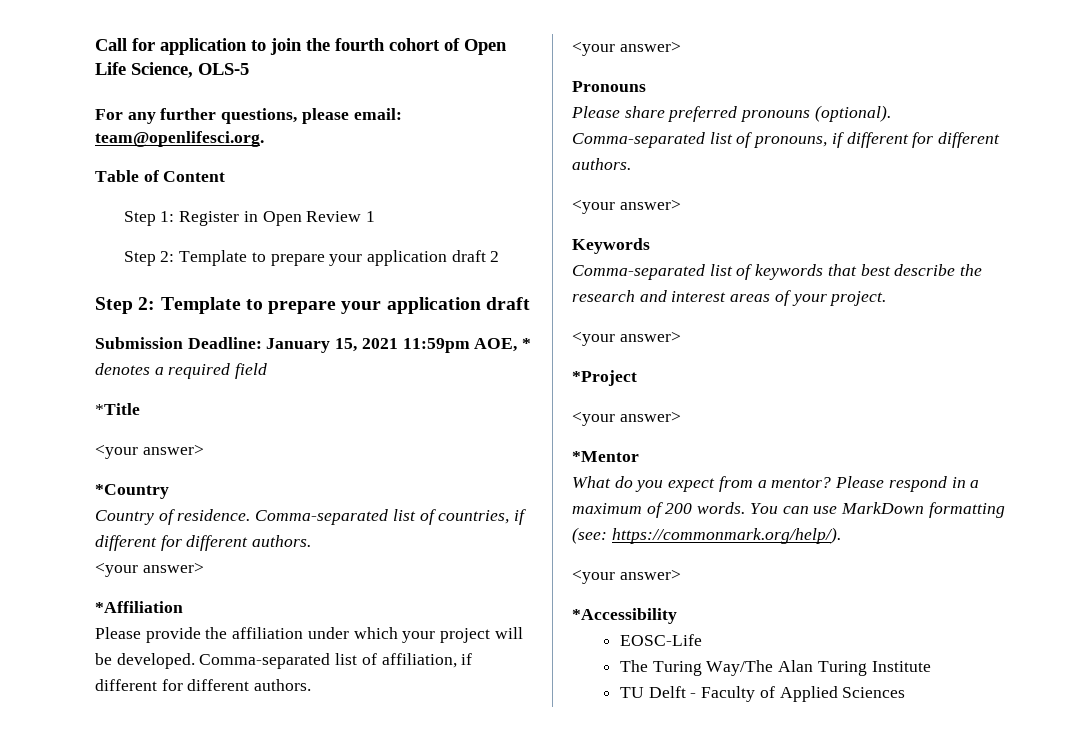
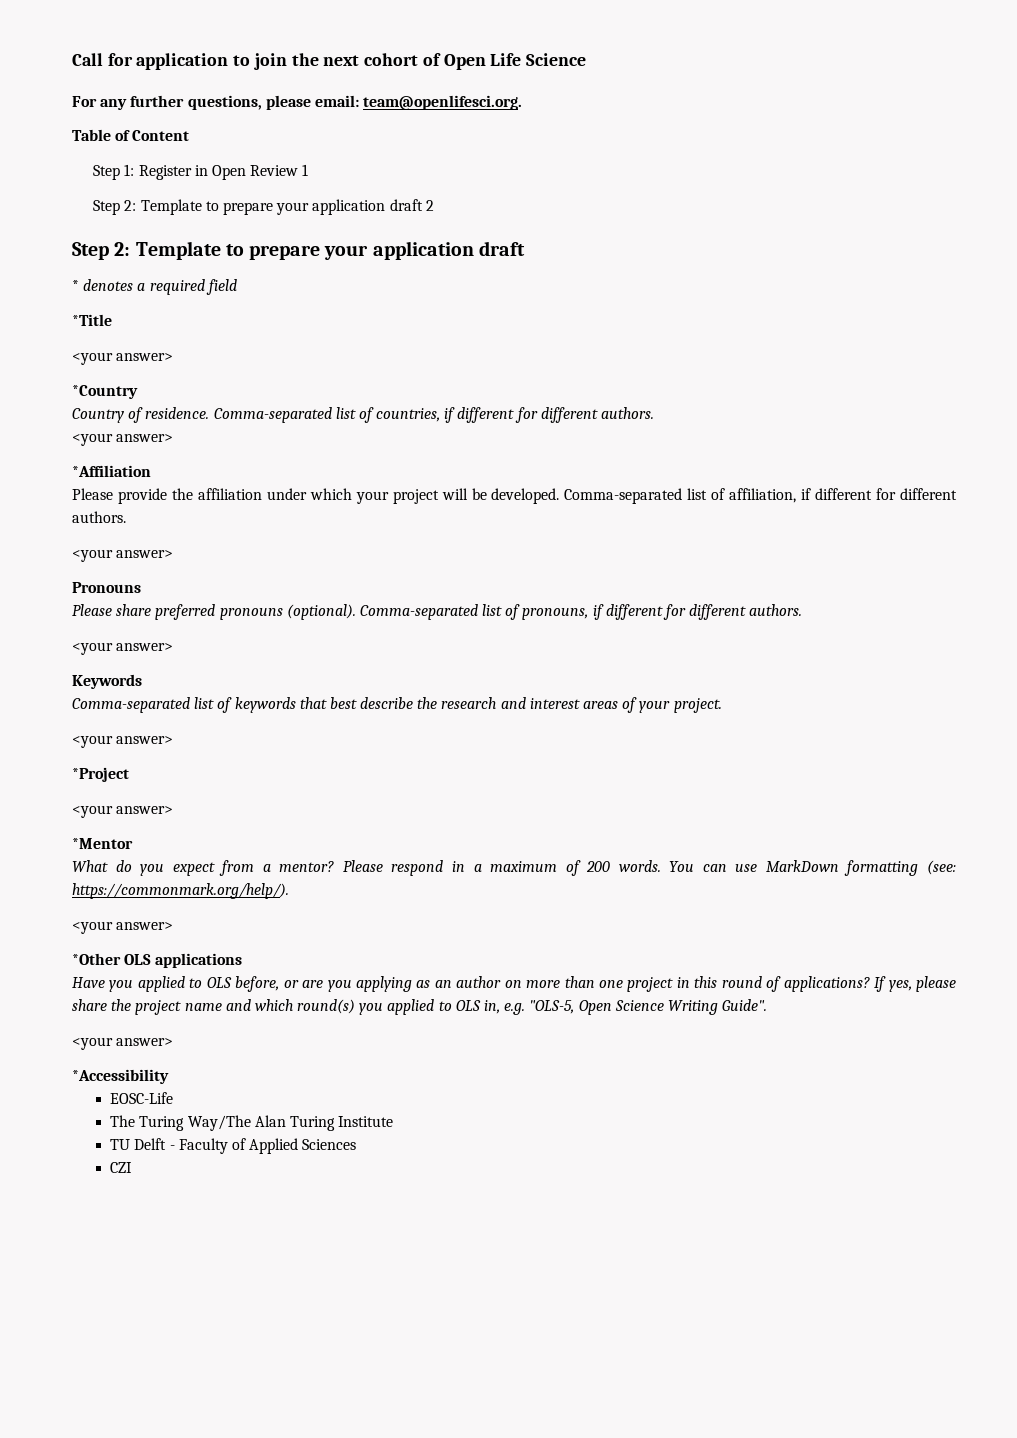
- Call for application to join the fourth cohort of Open Life Science, OLS-5
+ Call for application to join the next cohort of Open Life Science
- Submission Deadline: January 15, 2021 11:59pm AOE, * denotes a required field
+ * denotes a required field
+ *Other OLS applications
+ Have you applied to OLS before, or are you applying as an author on more than one project in this round of applications? If yes, please share the project name and which round(s) you applied to OLS in, e.g. "OLS-5, Open Science Writing Guide".
+ <your answer>
+ CZI

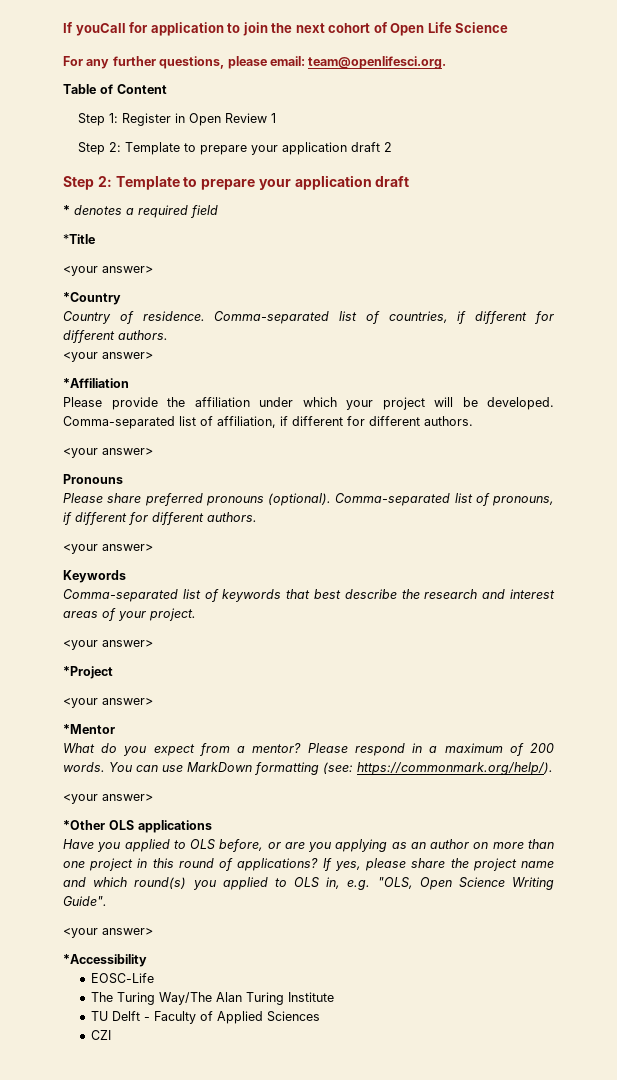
- Call for application to join the next cohort of Open Life Science
+ If youCall for application to join the next cohort of Open Life Science
- If yes, please share the project name and which round(s) you applied to OLS in, e.g. "OLS-5, Open Science Writing Guide".
+ If yes, please share the project name and which round(s) you applied to OLS in, e.g. "OLS, Open Science Writing Guide".

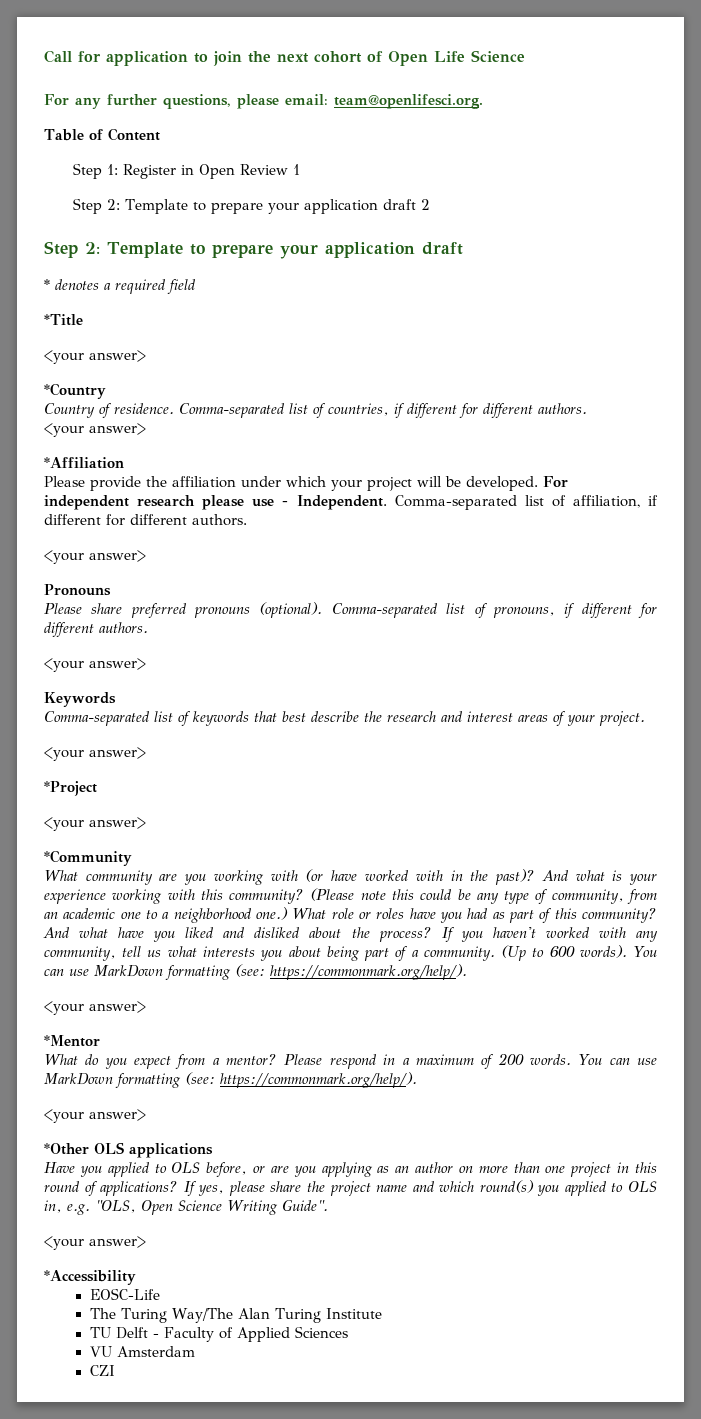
- If youCall for application to join the next cohort of Open Life Science
+ Call for application to join the next cohort of Open Life Science
+ For independent research please use - Independent.
+ *Community
+ What community are you working with (or have worked with in the past)? And what is your experience working with this community? (Please note this could be any type of community, from an academic one to a neighborhood one.) What role or roles have you had as part of this community? And what have you liked and disliked about the process? If you haven't worked with any community, tell us what interests you about being part of a community. (Up to 600 words). You can use MarkDown formatting (see: https://commonmark.org/help/).
+ <your answer>
+ VU Amsterdam

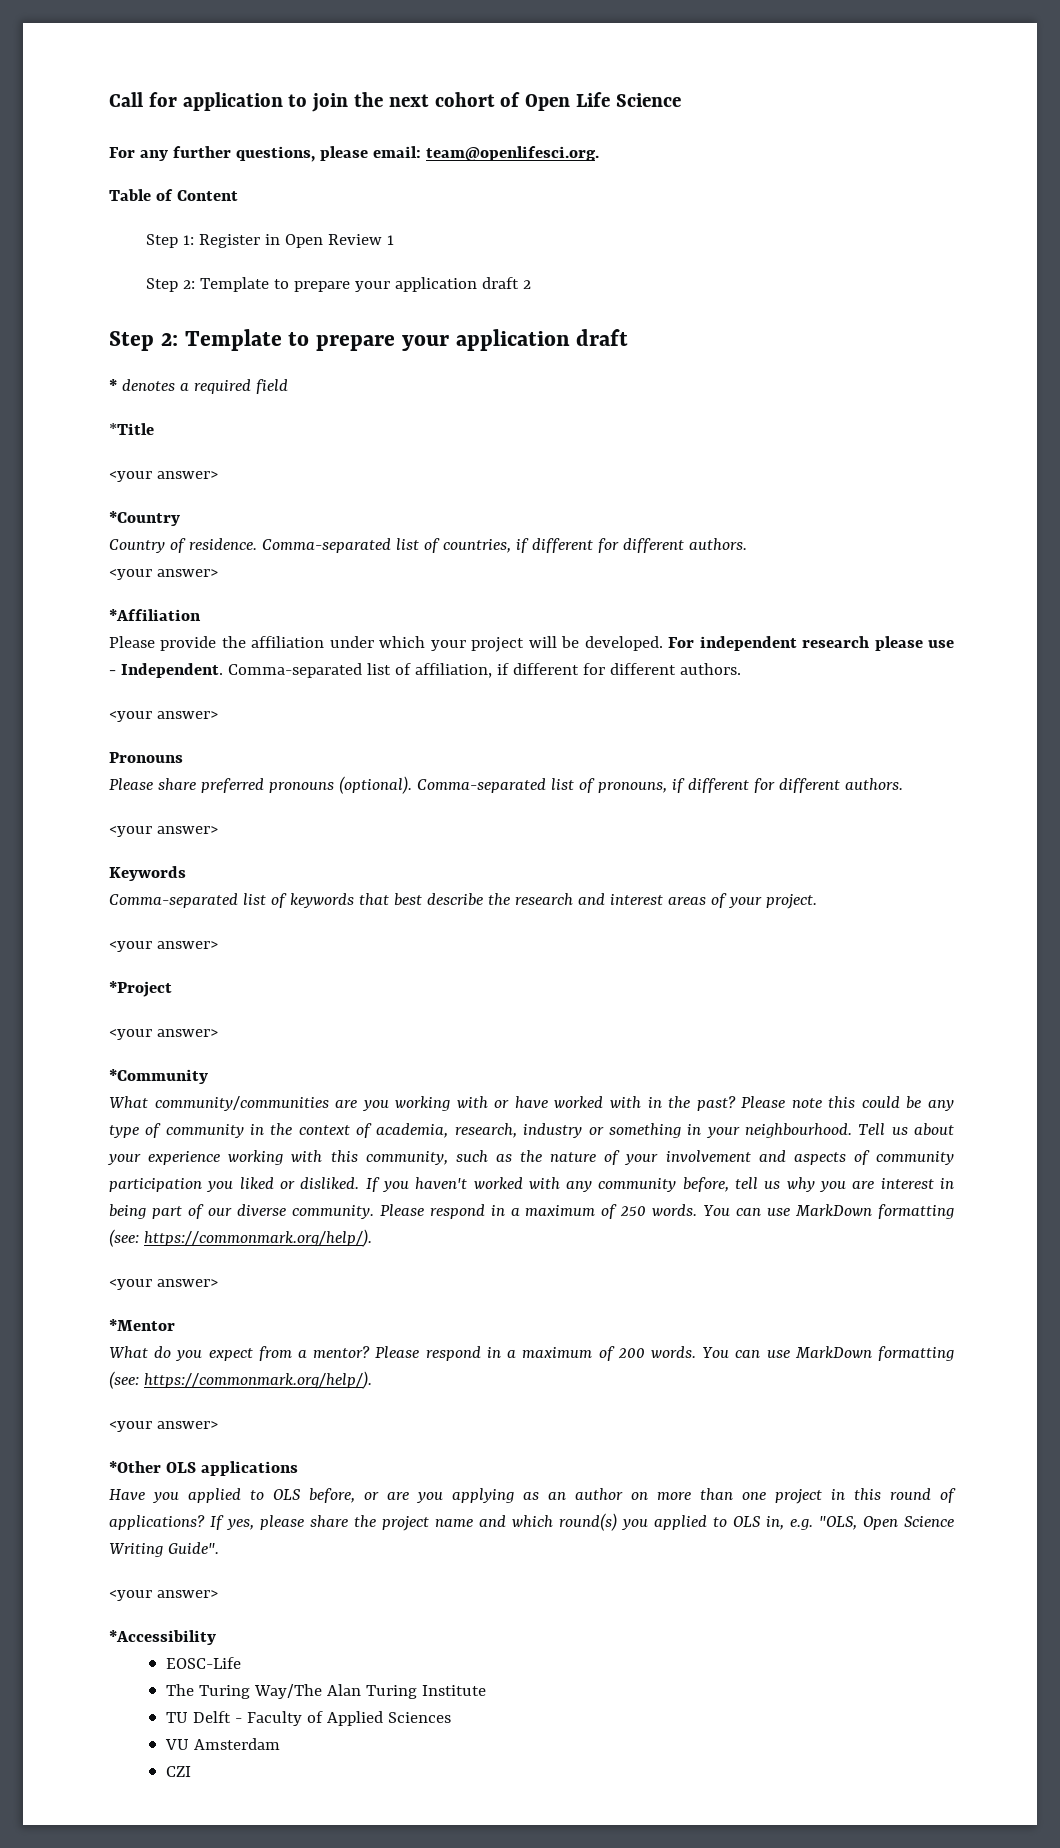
- What community are you working with (or have worked with in the past)? And what is your experience working with this community? (Please note this could be any type of community, from an academic one to a neighborhood one.) What role or roles have you had as part of this community? And what have you liked and disliked about the process?
+ What community/communities are you working with or have worked with in the past? Please note this could be any type of community in the context of academia, research, industry or something in your neighbourhood. Tell us about your experience working with this community, such as the nature of your involvement and aspects of community participation you liked or disliked.
- If you haven't worked with any community, tell us what interests you about being part of a community. (Up to 600 words).
+ If you haven't worked with any community before, tell us why you are interest in being part of our diverse community. Please respond in a maximum of 250 words.

